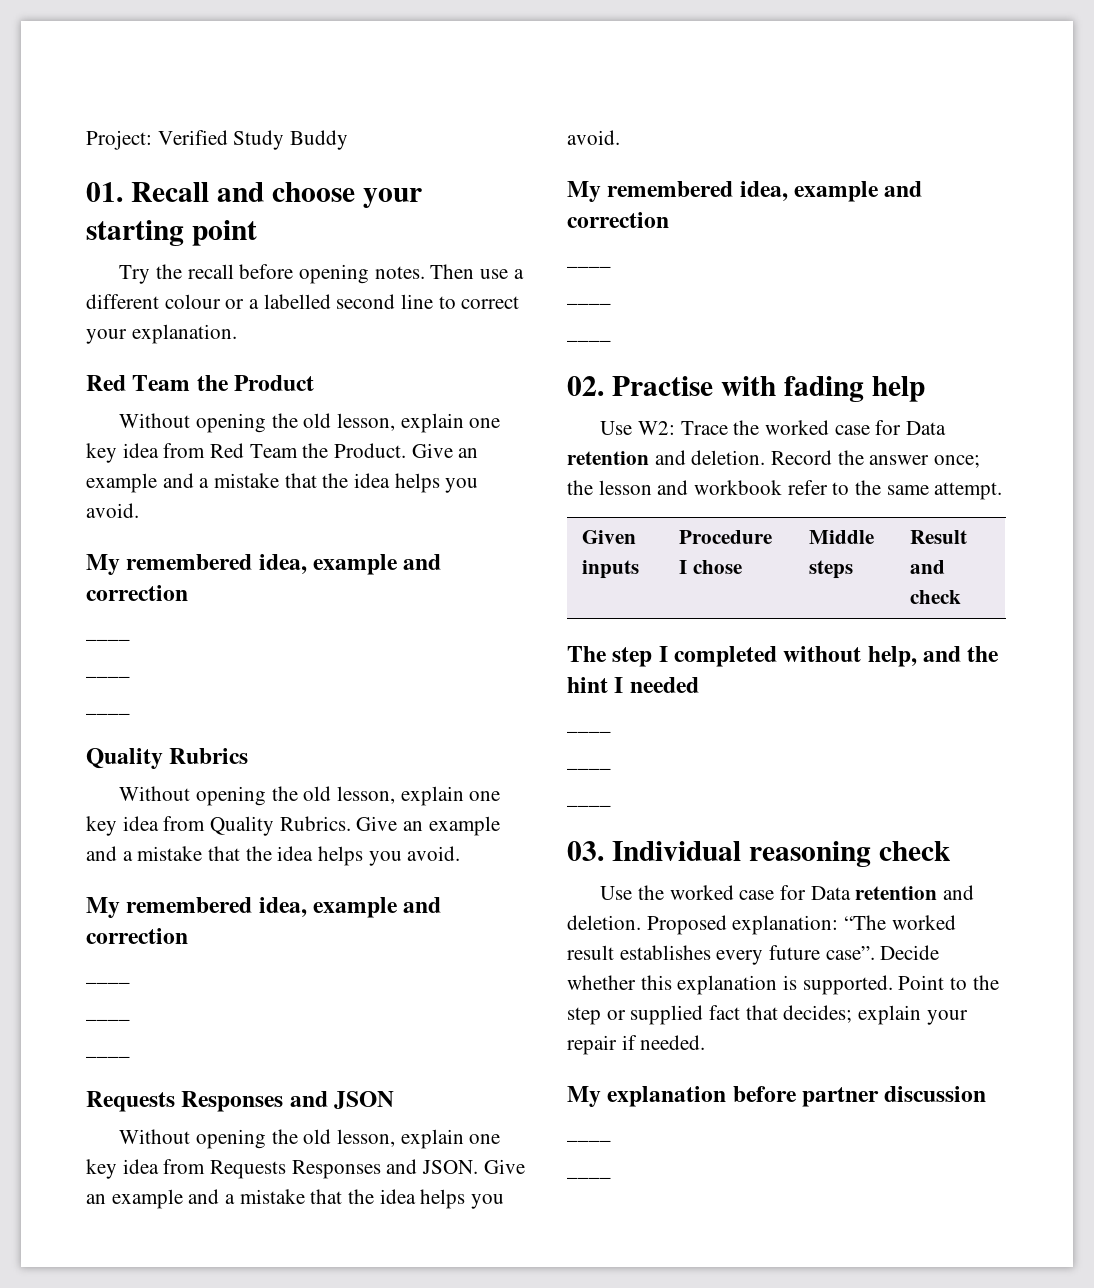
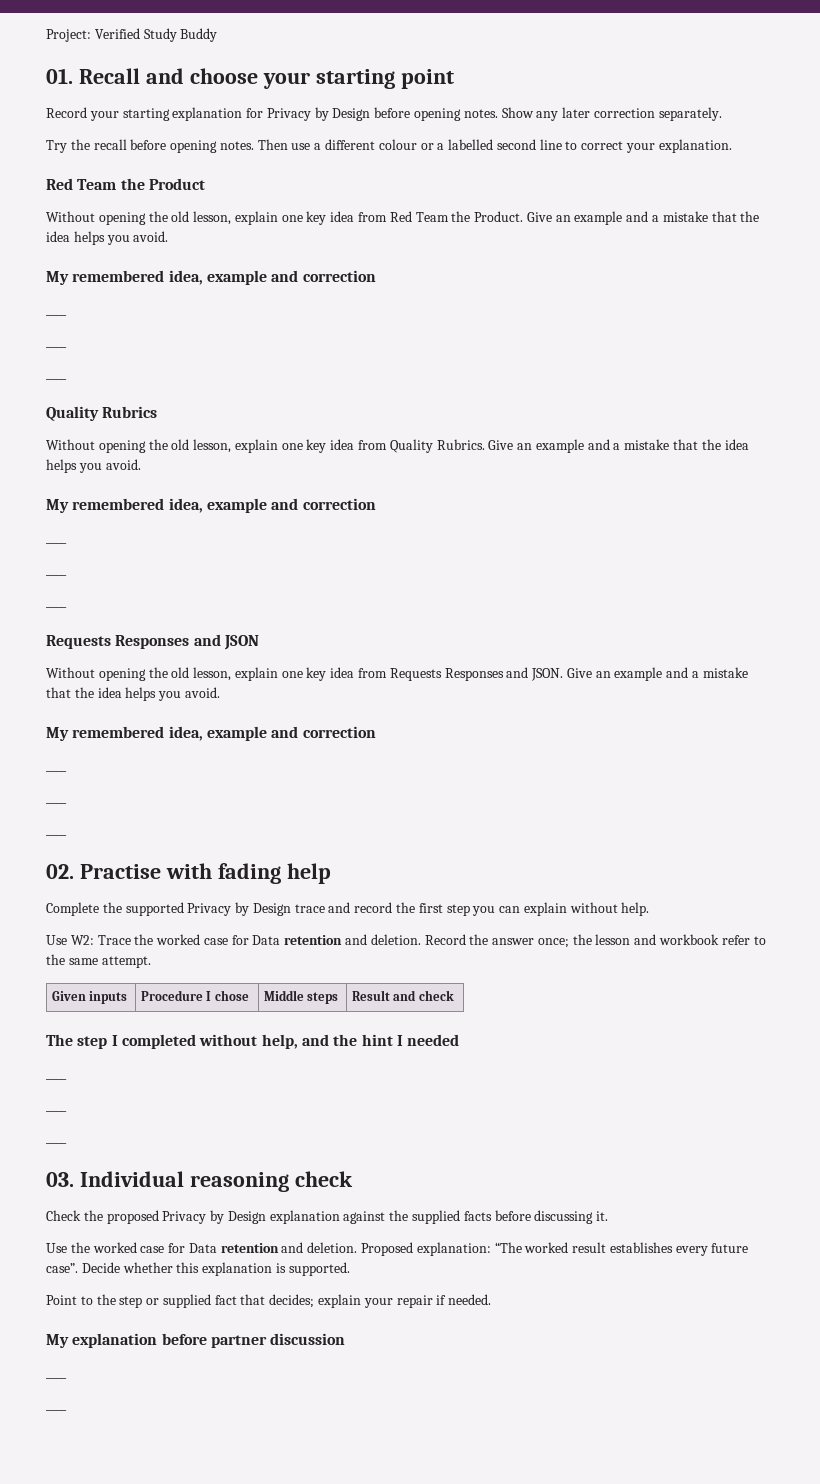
+ Record your starting explanation for Privacy by Design before opening notes. Show any later correction separately.
+ Complete the supported Privacy by Design trace and record the first step you can explain without help.
+ Check the proposed Privacy by Design explanation against the supplied facts before discussing it.
- Decide whether this explanation is supported. Point to the step or supplied fact that decides; explain your repair if needed.
+ Decide whether this explanation is supported.
+ Point to the step or supplied fact that decides; explain your repair if needed.

